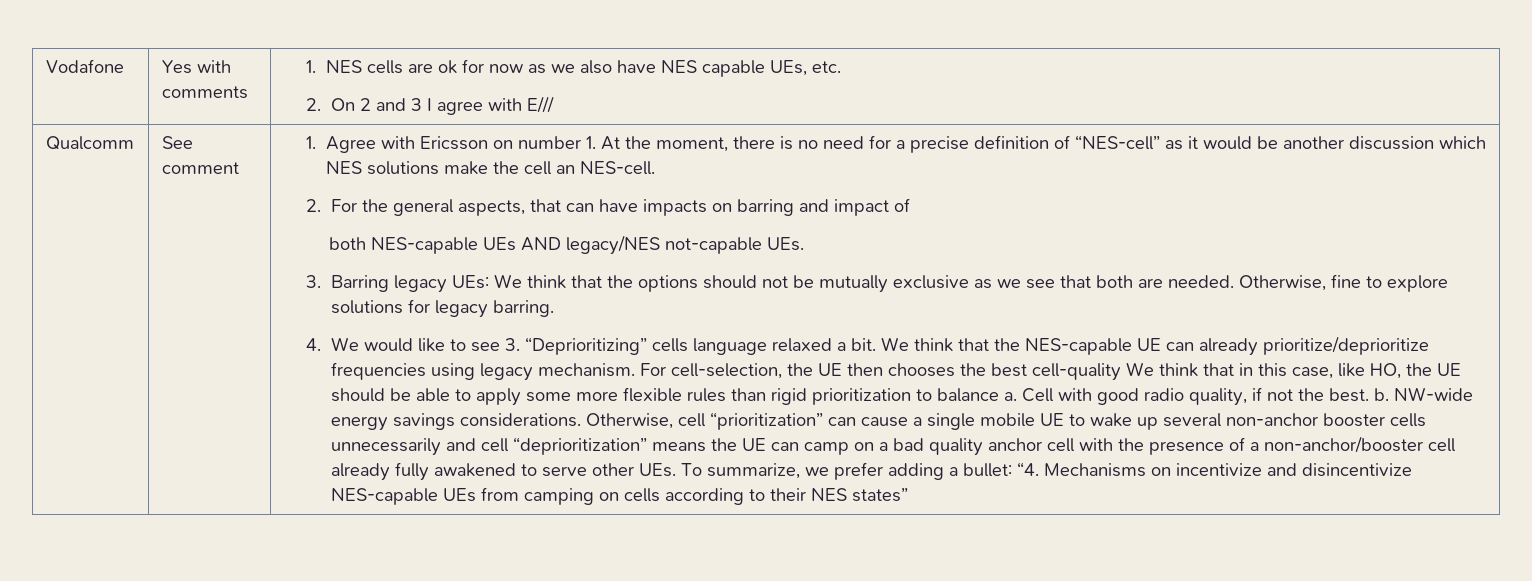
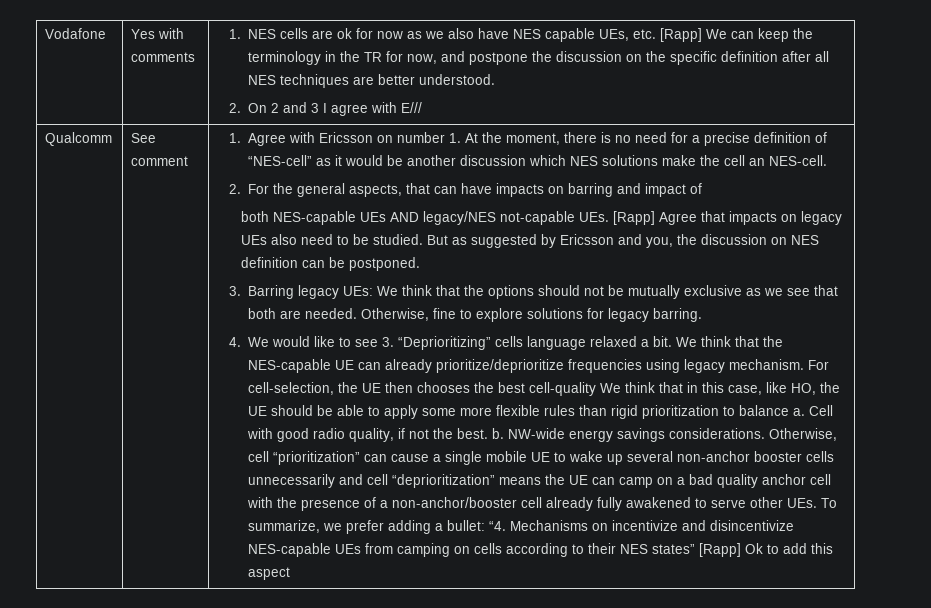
- 1. NES cells are ok for now as we also have NES capable UEs, etc.
+ 1. NES cells are ok for now as we also have NES capable UEs, etc. [Rapp] We can keep the terminology in the TR for now, and postpone the discussion on the specific definition after all NES techniques are better understood.
- both NES-capable UEs AND legacy/NES not-capable UEs.
+ both NES-capable UEs AND legacy/NES not-capable UEs. [Rapp] Agree that impacts on legacy UEs also need to be studied. But as suggested by Ericsson and you, the discussion on NES definition can be postponed.
- “4. Mechanisms on incentivize and disincentivize NES-capable UEs from camping on cells according to their NES states”
+ “4. Mechanisms on incentivize and disincentivize NES-capable UEs from camping on cells according to their NES states” [Rapp] Ok to add this aspect

